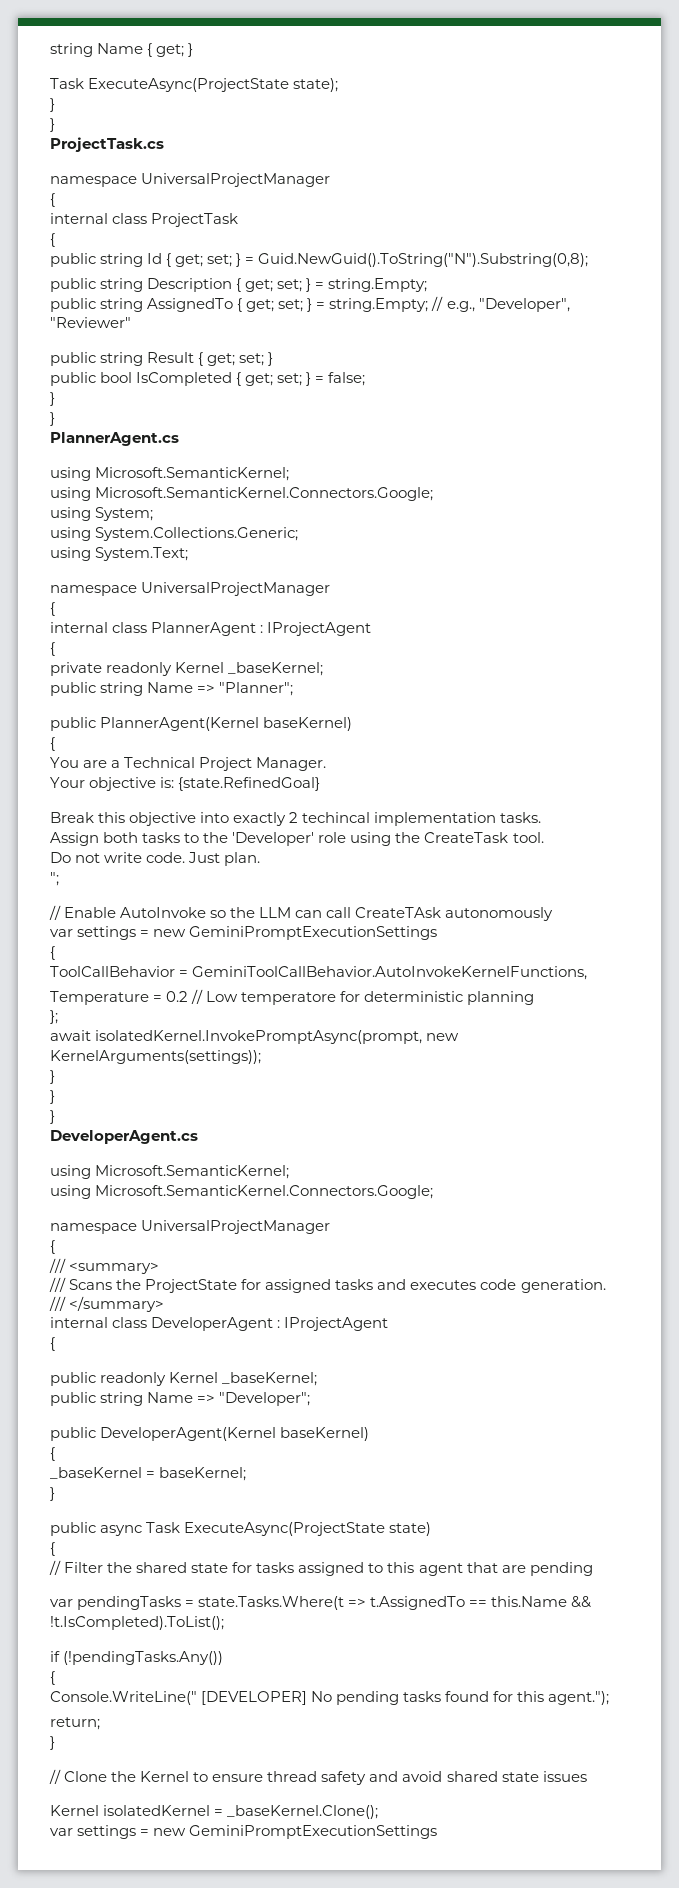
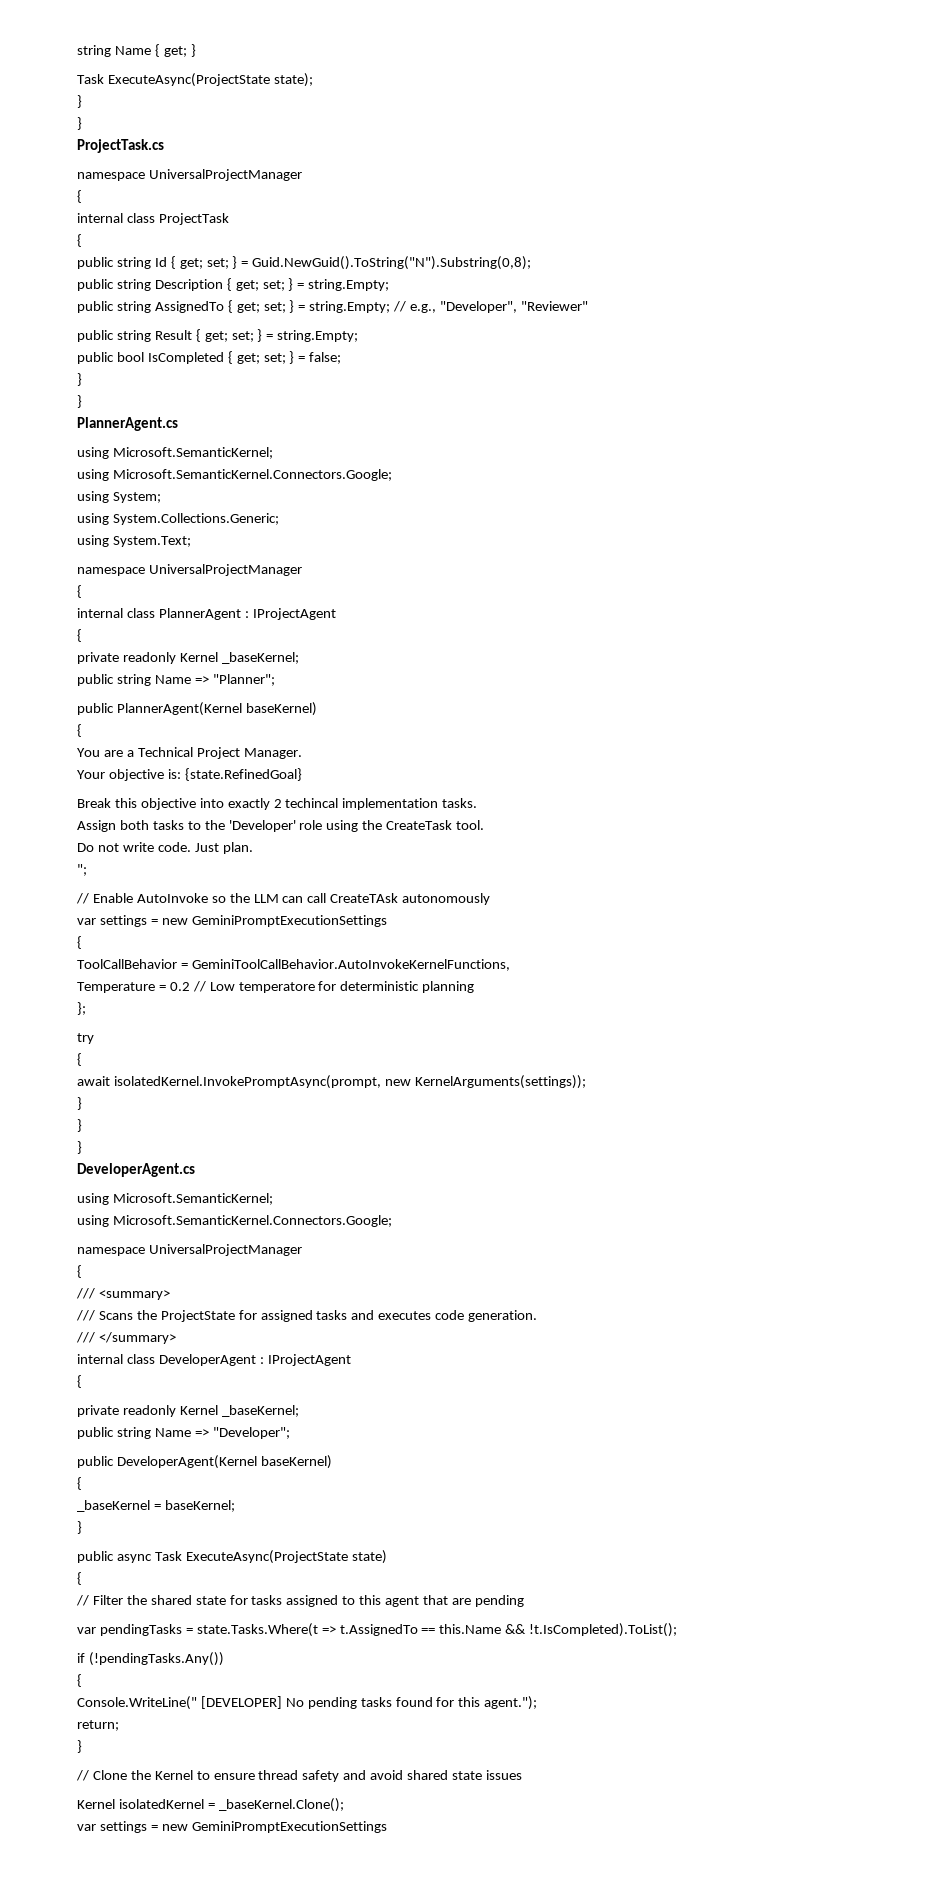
- public string Result { get; set; }
+ public string Result { get; set; } = string.Empty;
+ try
+ {
  internal class DeveloperAgent : IProjectAgent
  {
- public readonly Kernel _baseKernel;
+ private readonly Kernel _baseKernel;

